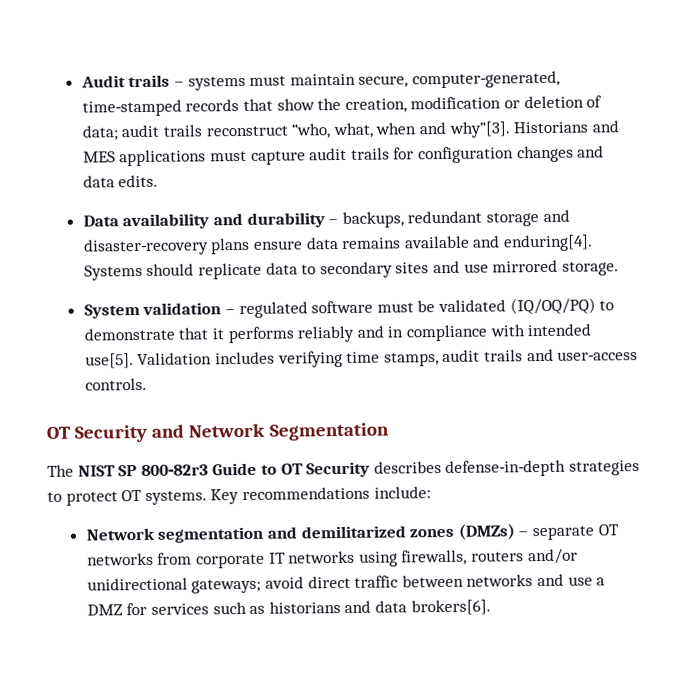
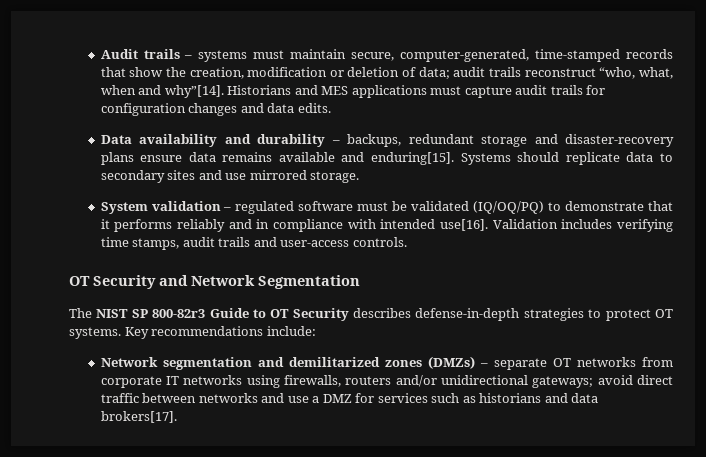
- Audit trails – systems must maintain secure, computer‑generated, time‑stamped records that show the creation, modification or deletion of data; audit trails reconstruct “who, what, when and why”[3].
+ Audit trails – systems must maintain secure, computer‑generated, time‑stamped records that show the creation, modification or deletion of data; audit trails reconstruct “who, what, when and why”[14].
- Data availability and durability – backups, redundant storage and disaster‑recovery plans ensure data remains available and enduring[4].
+ Data availability and durability – backups, redundant storage and disaster‑recovery plans ensure data remains available and enduring[15].
- System validation – regulated software must be validated (IQ/OQ/PQ) to demonstrate that it performs reliably and in compliance with intended use[5].
+ System validation – regulated software must be validated (IQ/OQ/PQ) to demonstrate that it performs reliably and in compliance with intended use[16].
- Network segmentation and demilitarized zones (DMZs) – separate OT networks from corporate IT networks using firewalls, routers and/or unidirectional gateways; avoid direct traffic between networks and use a DMZ for services such as historians and data brokers[6].
+ Network segmentation and demilitarized zones (DMZs) – separate OT networks from corporate IT networks using firewalls, routers and/or unidirectional gateways; avoid direct traffic between networks and use a DMZ for services such as historians and data brokers[17].

